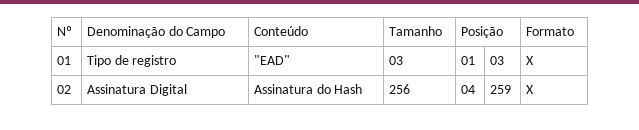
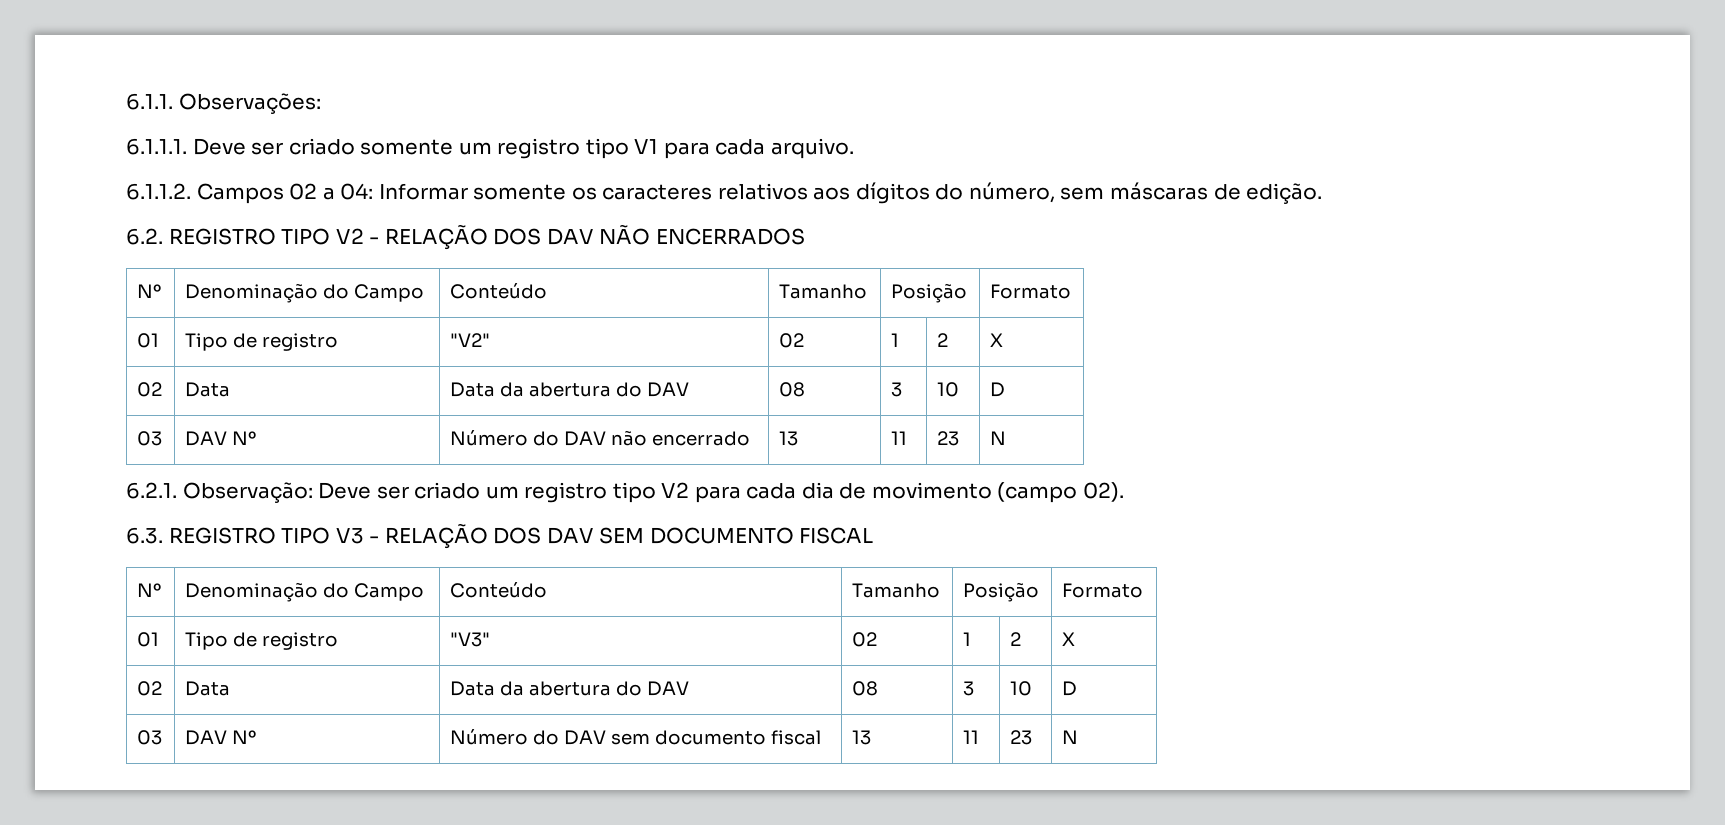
+ 6.1.1. Observações:
+ 6.1.1.1. Deve ser criado somente um registro tipo V1 para cada arquivo.
+ 6.1.1.2. Campos 02 a 04: Informar somente os caracteres relativos aos dígitos do número, sem máscaras de edição.
+ 6.2. REGISTRO TIPO V2 - RELAÇÃO DOS DAV NÃO ENCERRADOS
- 01 | Tipo de registro | "EAD" | 03 | 01 | 03 | X
- 02 | Assinatura Digital | Assinatura do Hash | 256 | 04 | 259 | X
+ 01 | Tipo de registro | "V2" | 02 | 1 | 2 | X
+ 02 | Data | Data da abertura do DAV | 08 | 3 | 10 | D
+ 03 | DAV Nº | Número do DAV não encerrado | 13 | 11 | 23 | N
+ 6.2.1. Observação: Deve ser criado um registro tipo V2 para cada dia de movimento (campo 02).
+ 6.3. REGISTRO TIPO V3 - RELAÇÃO DOS DAV SEM DOCUMENTO FISCAL
+ Nº | Denominação do Campo | Conteúdo | Tamanho | Posição | Formato
+ 01 | Tipo de registro | "V3" | 02 | 1 | 2 | X
+ 02 | Data | Data da abertura do DAV | 08 | 3 | 10 | D
+ 03 | DAV Nº | Número do DAV sem documento fiscal | 13 | 11 | 23 | N

